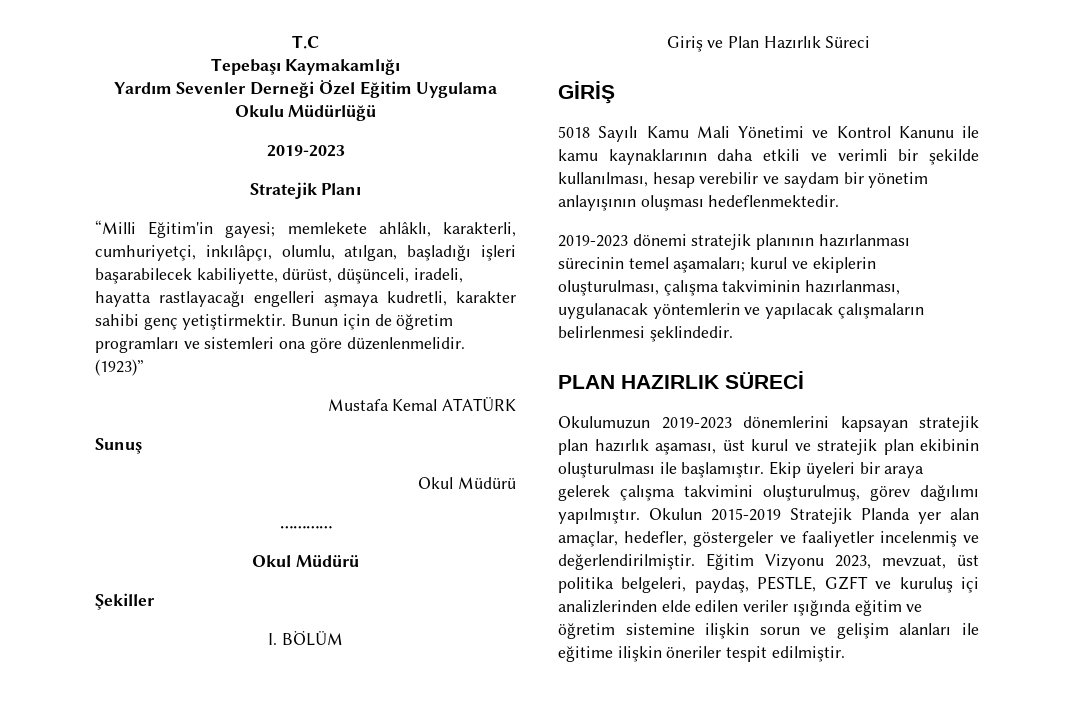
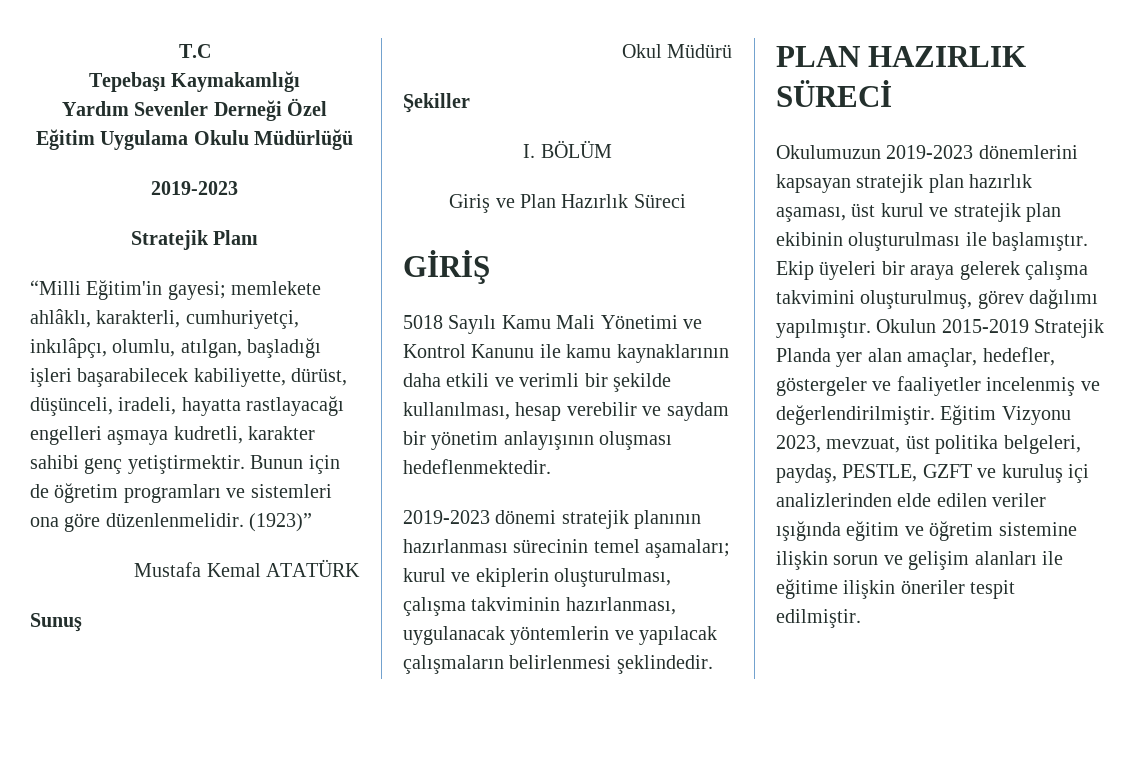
- …………
- Okul Müdürü

